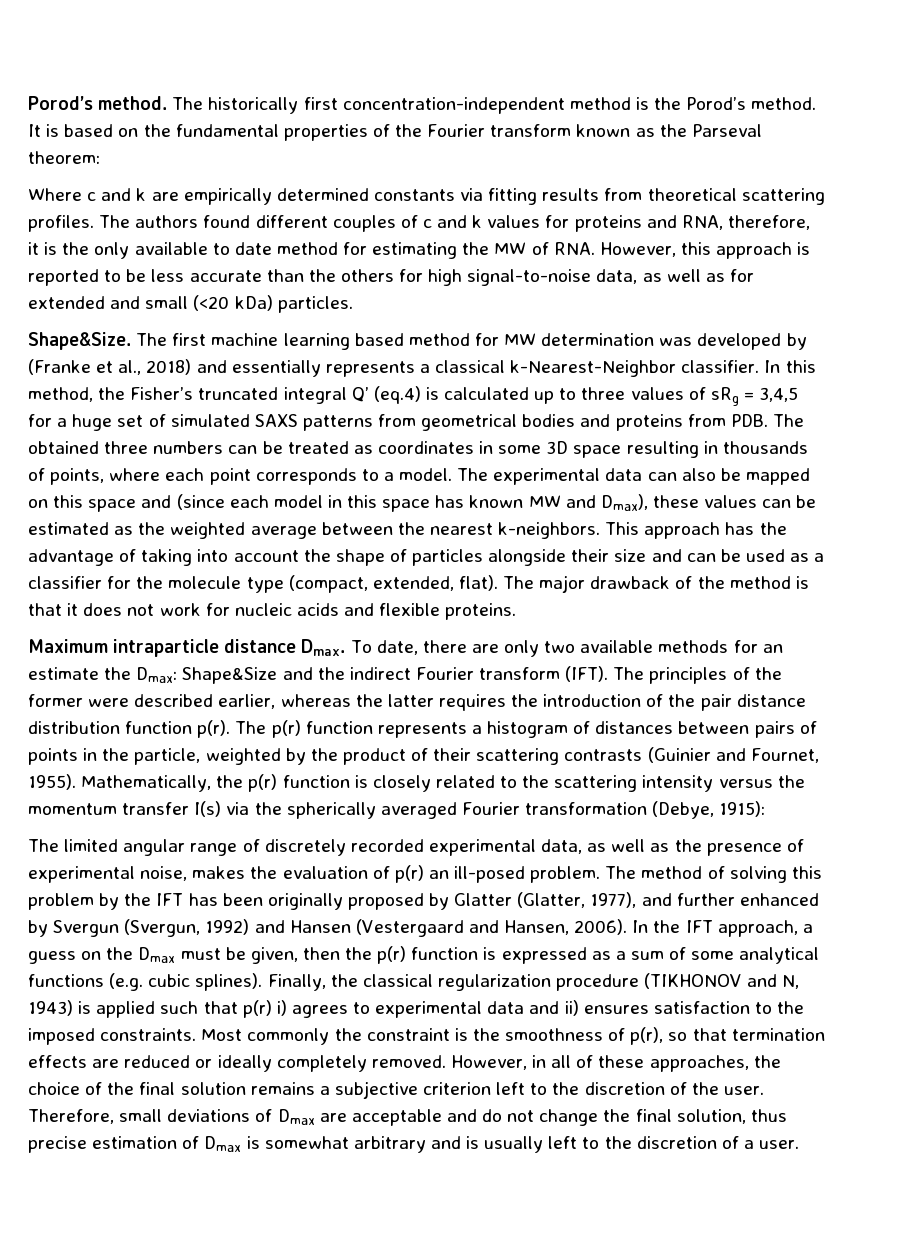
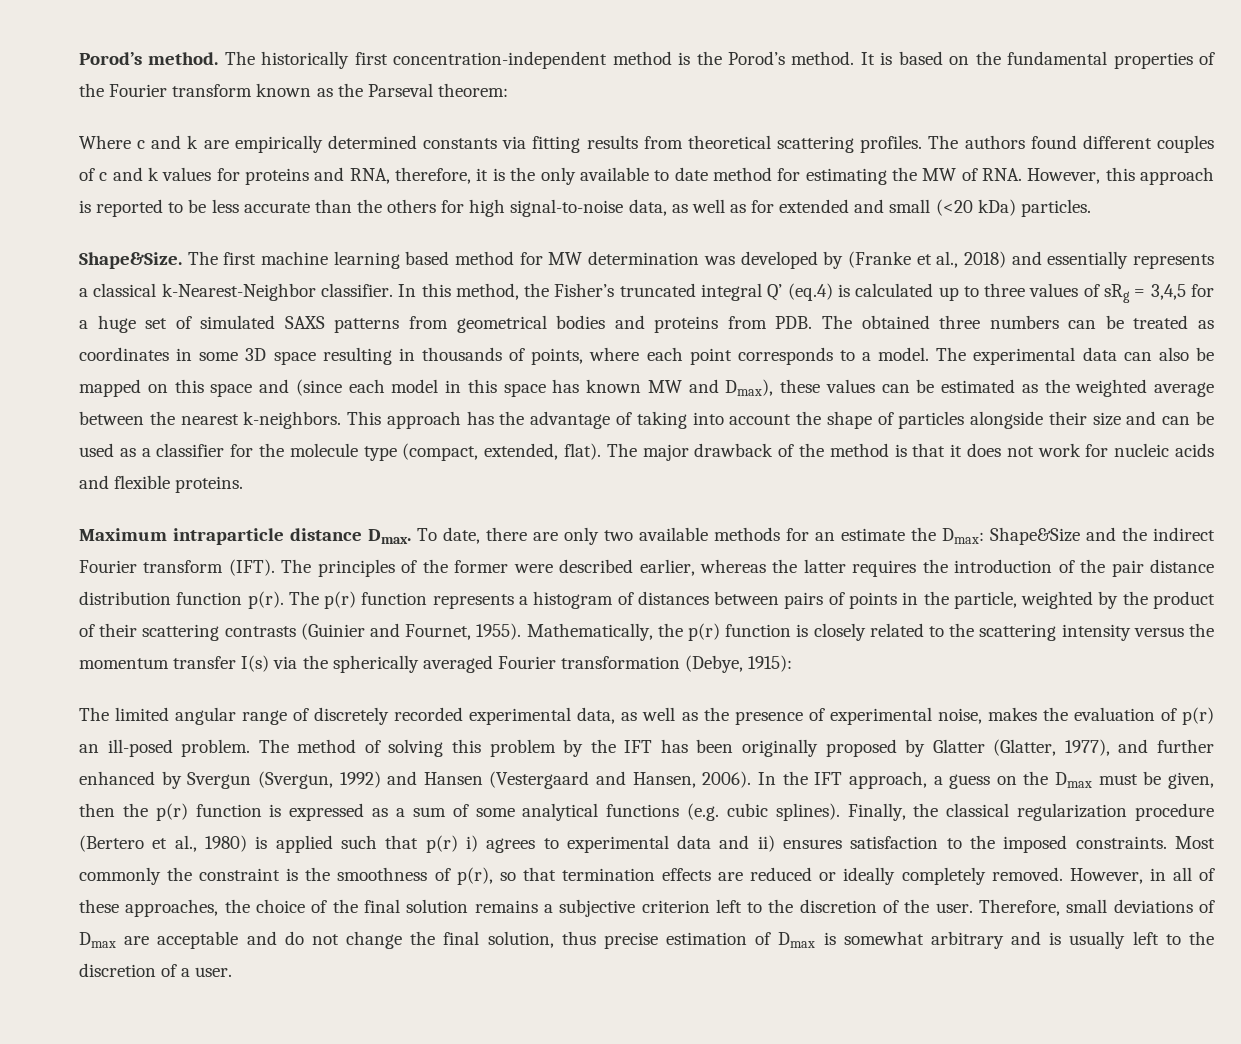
- Finally, the classical regularization procedure (TIKHONOV and N, 1943) is applied such that p(r) i) agrees to experimental data and ii) ensures satisfaction to the imposed constraints.
+ Finally, the classical regularization procedure (Bertero et al., 1980) is applied such that p(r) i) agrees to experimental data and ii) ensures satisfaction to the imposed constraints.

